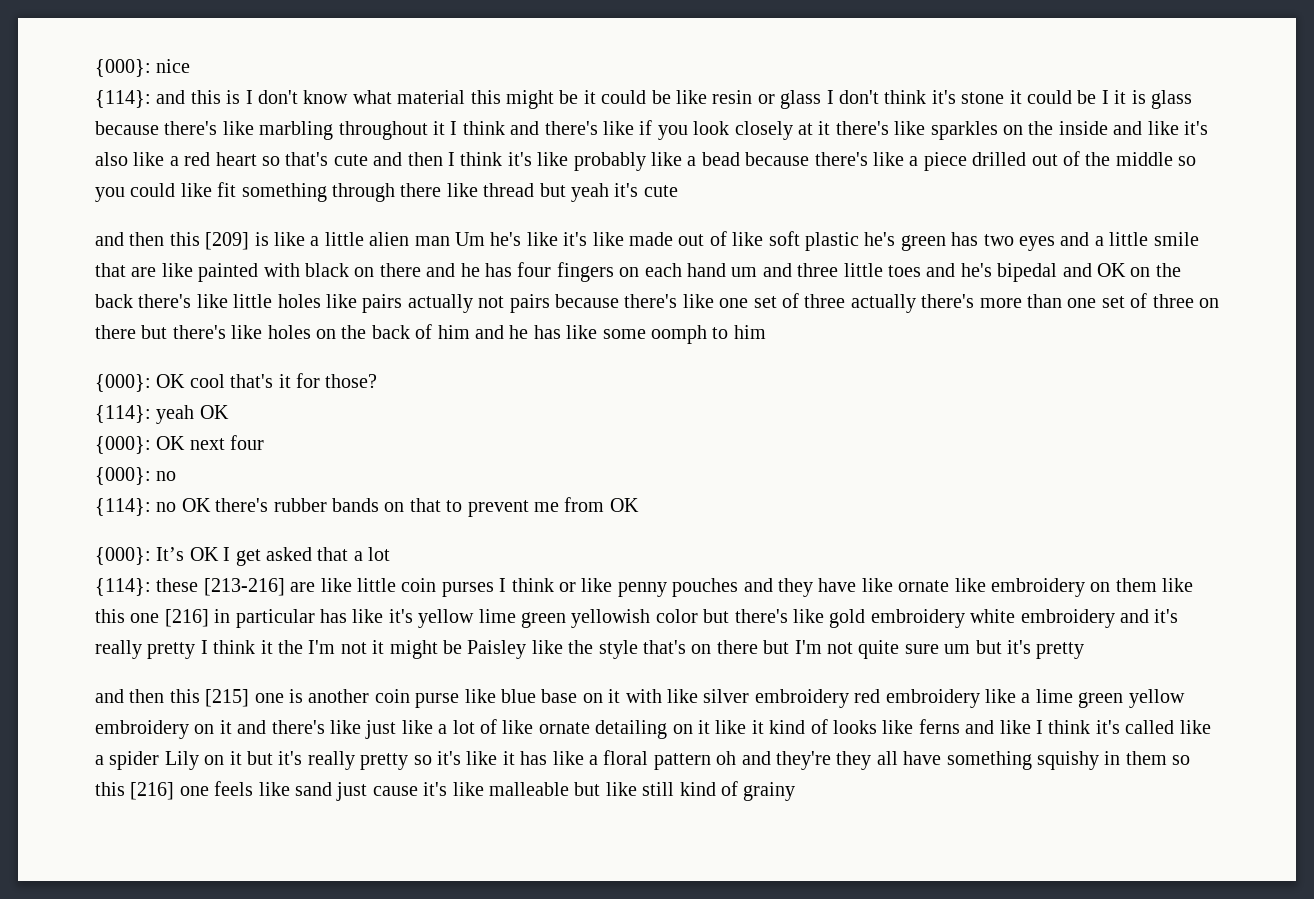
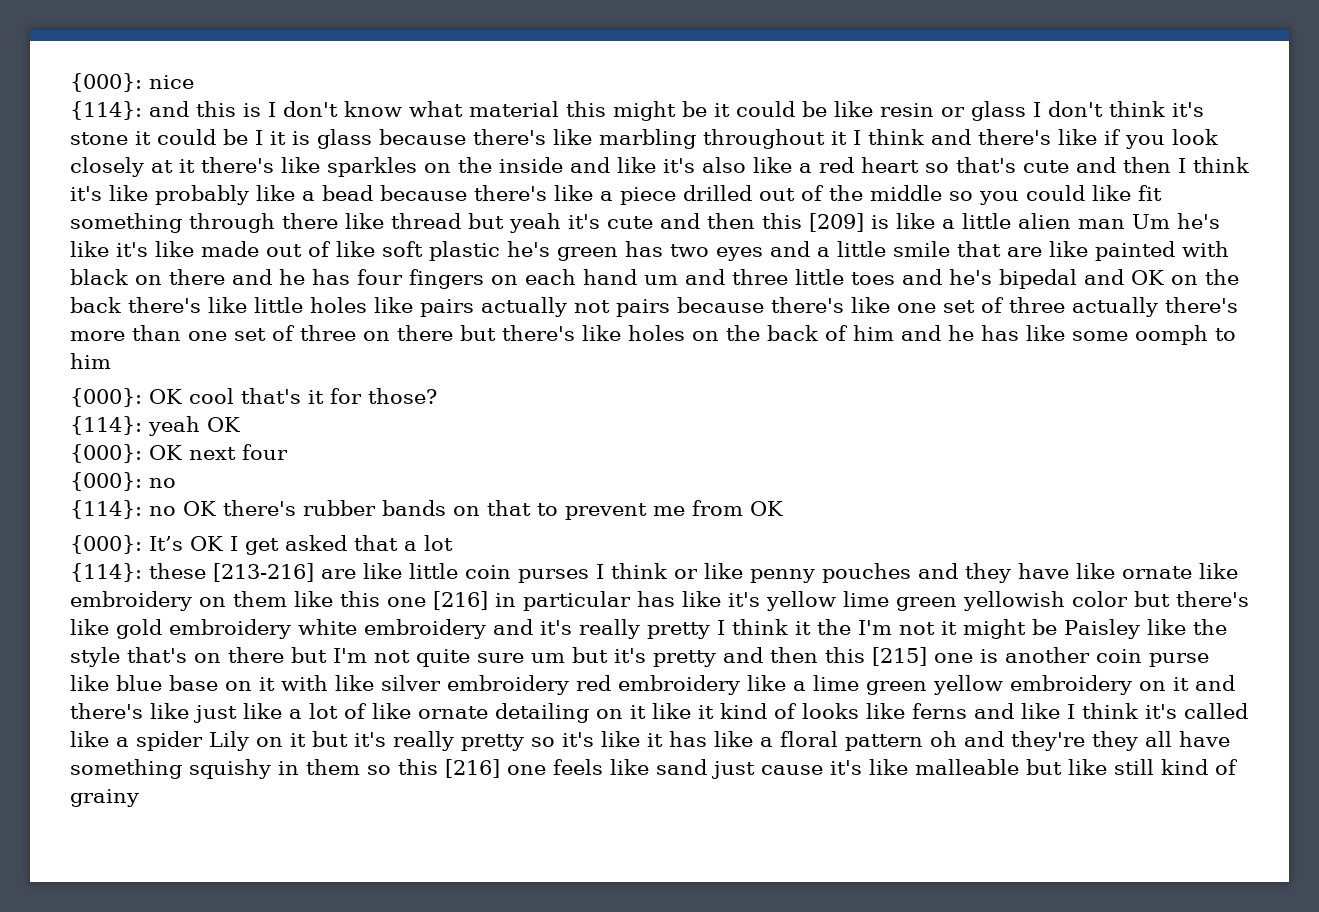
- and this is I don't know what material this might be it could be like resin or glass I don't think it's stone it could be I it is glass because there's like marbling throughout it I think and there's like if you look closely at it there's like sparkles on the inside and like it's also like a red heart so that's cute and then I think it's like probably like a bead because there's like a piece drilled out of the middle so you could like fit something through there like thread but yeah it's cute
- and then this [209] is like a little alien man Um he's like it's like made out of like soft plastic he's green has two eyes and a little smile that are like painted with black on there and he has four fingers on each hand um and three little toes and he's bipedal and OK on the back there's like little holes like pairs actually not pairs because there's like one set of three actually there's more than one set of three on there but there's like holes on the back of him and he has like some oomph to him
+ and this is I don't know what material this might be it could be like resin or glass I don't think it's stone it could be I it is glass because there's like marbling throughout it I think and there's like if you look closely at it there's like sparkles on the inside and like it's also like a red heart so that's cute and then I think it's like probably like a bead because there's like a piece drilled out of the middle so you could like fit something through there like thread but yeah it's cute and then this [209] is like a little alien man Um he's like it's like made out of like soft plastic he's green has two eyes and a little smile that are like painted with black on there and he has four fingers on each hand um and three little toes and he's bipedal and OK on the back there's like little holes like pairs actually not pairs because there's like one set of three actually there's more than one set of three on there but there's like holes on the back of him and he has like some oomph to him
- these [213-216] are like little coin purses I think or like penny pouches and they have like ornate like embroidery on them like this one [216] in particular has like it's yellow lime green yellowish color but there's like gold embroidery white embroidery and it's really pretty I think it the I'm not it might be Paisley like the style that's on there but I'm not quite sure um but it's pretty
- and then this [215] one is another coin purse like blue base on it with like silver embroidery red embroidery like a lime green yellow embroidery on it and there's like just like a lot of like ornate detailing on it like it kind of looks like ferns and like I think it's called like a spider Lily on it but it's really pretty so it's like it has like a floral pattern oh and they're they all have something squishy in them so this [216] one feels like sand just cause it's like malleable but like still kind of grainy
+ these [213-216] are like little coin purses I think or like penny pouches and they have like ornate like embroidery on them like this one [216] in particular has like it's yellow lime green yellowish color but there's like gold embroidery white embroidery and it's really pretty I think it the I'm not it might be Paisley like the style that's on there but I'm not quite sure um but it's pretty and then this [215] one is another coin purse like blue base on it with like silver embroidery red embroidery like a lime green yellow embroidery on it and there's like just like a lot of like ornate detailing on it like it kind of looks like ferns and like I think it's called like a spider Lily on it but it's really pretty so it's like it has like a floral pattern oh and they're they all have something squishy in them so this [216] one feels like sand just cause it's like malleable but like still kind of grainy

